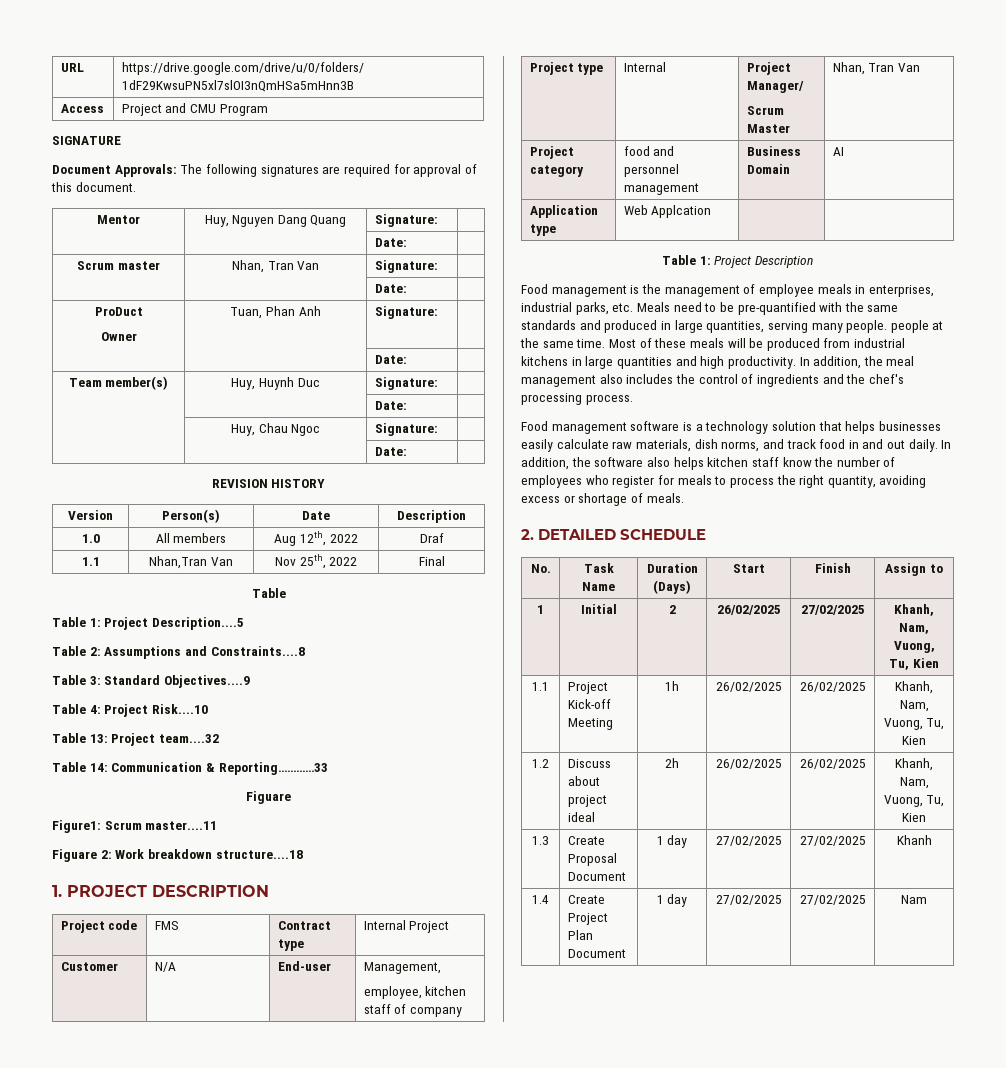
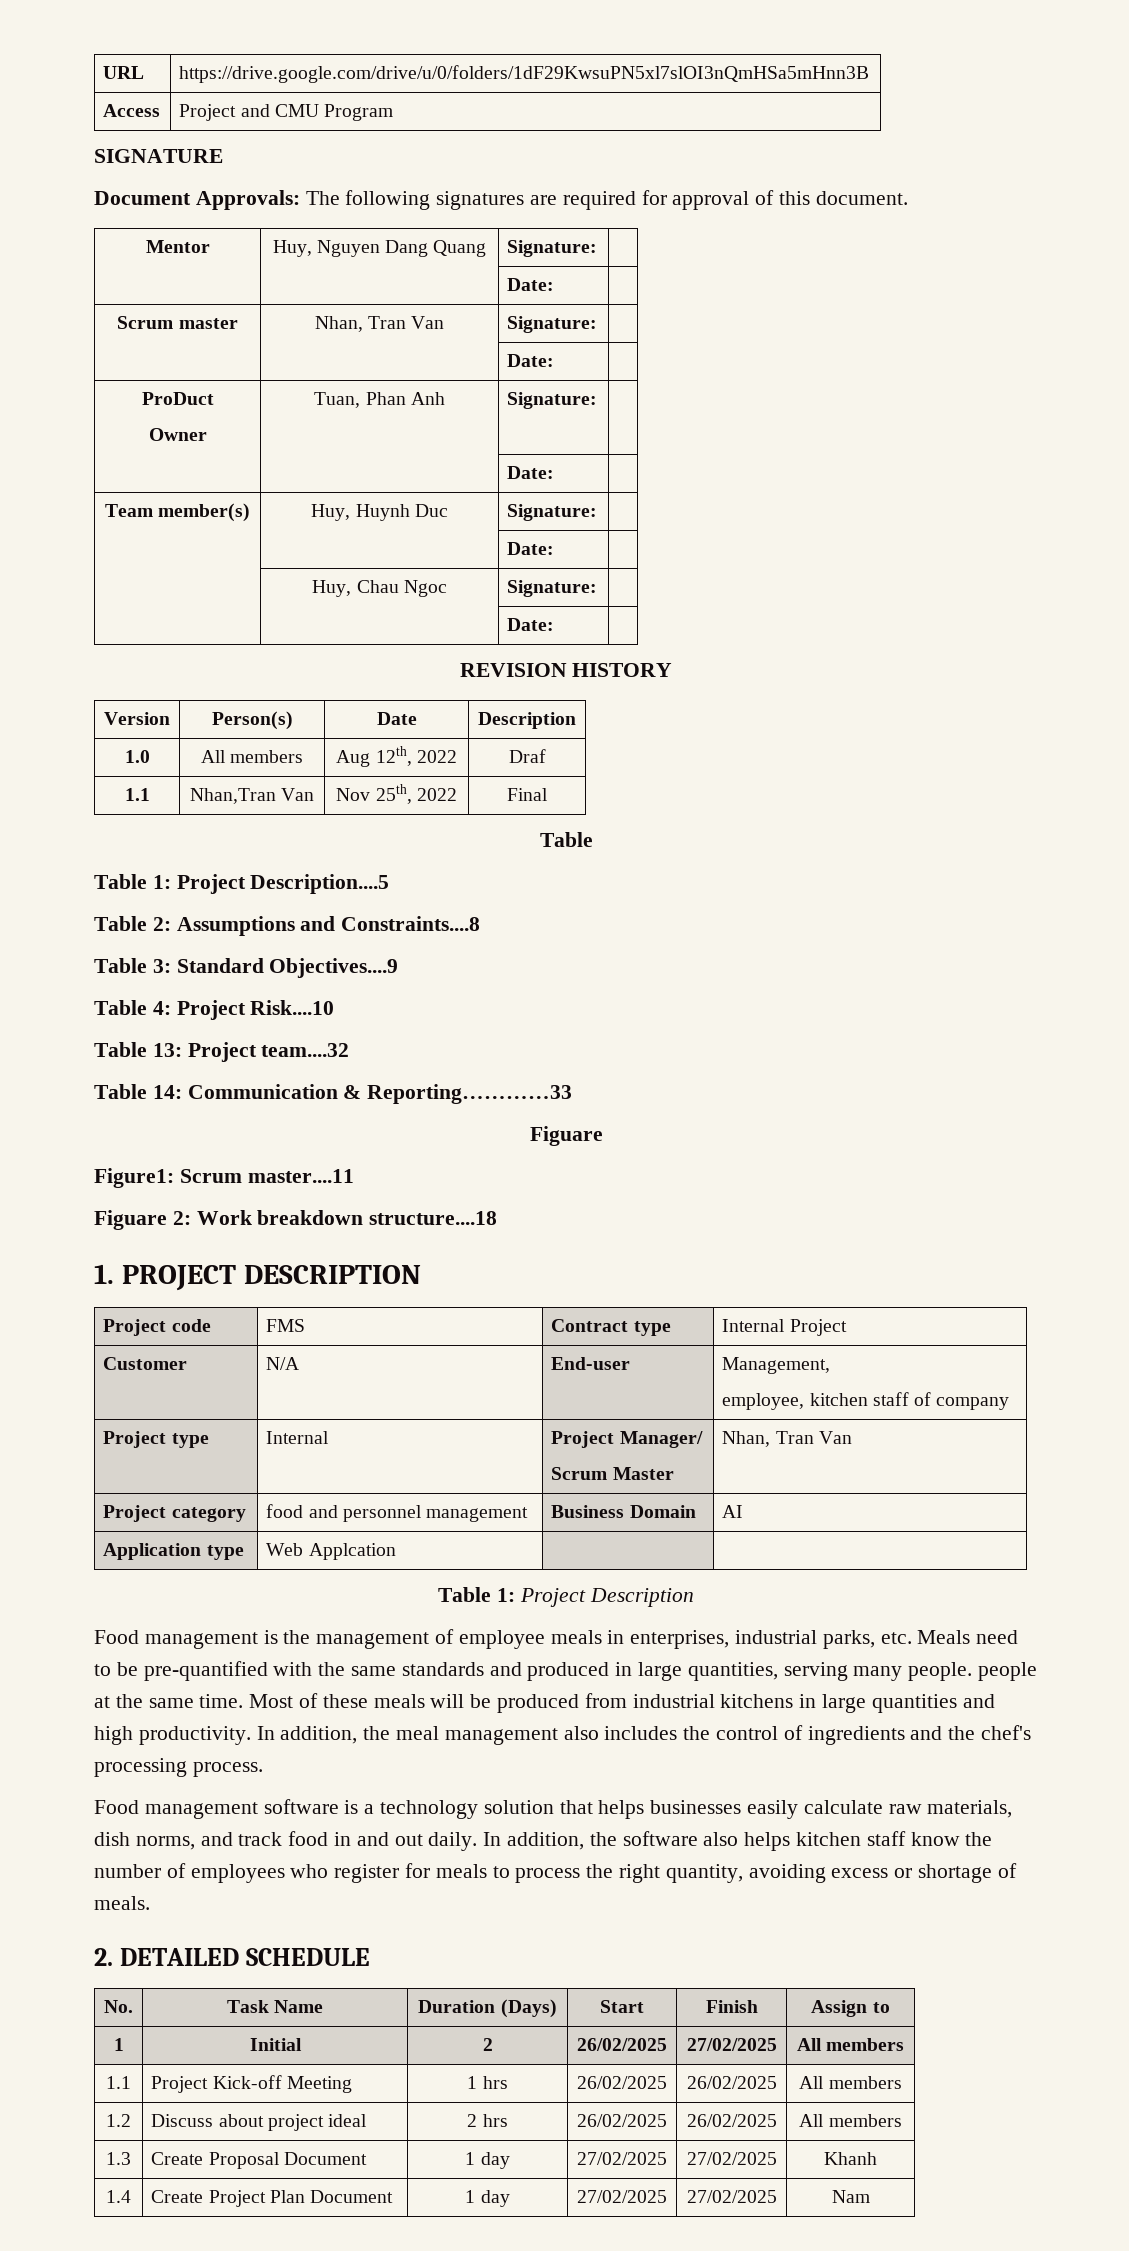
- 1 | Initial | 2 | 26/02/2025 | 27/02/2025 | Khanh, Nam, Vuong, Tu, Kien
+ 1 | Initial | 2 | 26/02/2025 | 27/02/2025 | All members
- 1.1 | Project Kick-off Meeting | 1h | 26/02/2025 | 26/02/2025 | Khanh, Nam, Vuong, Tu, Kien
+ 1.1 | Project Kick-off Meeting | 1 hrs | 26/02/2025 | 26/02/2025 | All members
- 1.2 | Discuss about project ideal | 2h | 26/02/2025 | 26/02/2025 | Khanh, Nam, Vuong, Tu, Kien
+ 1.2 | Discuss about project ideal | 2 hrs | 26/02/2025 | 26/02/2025 | All members

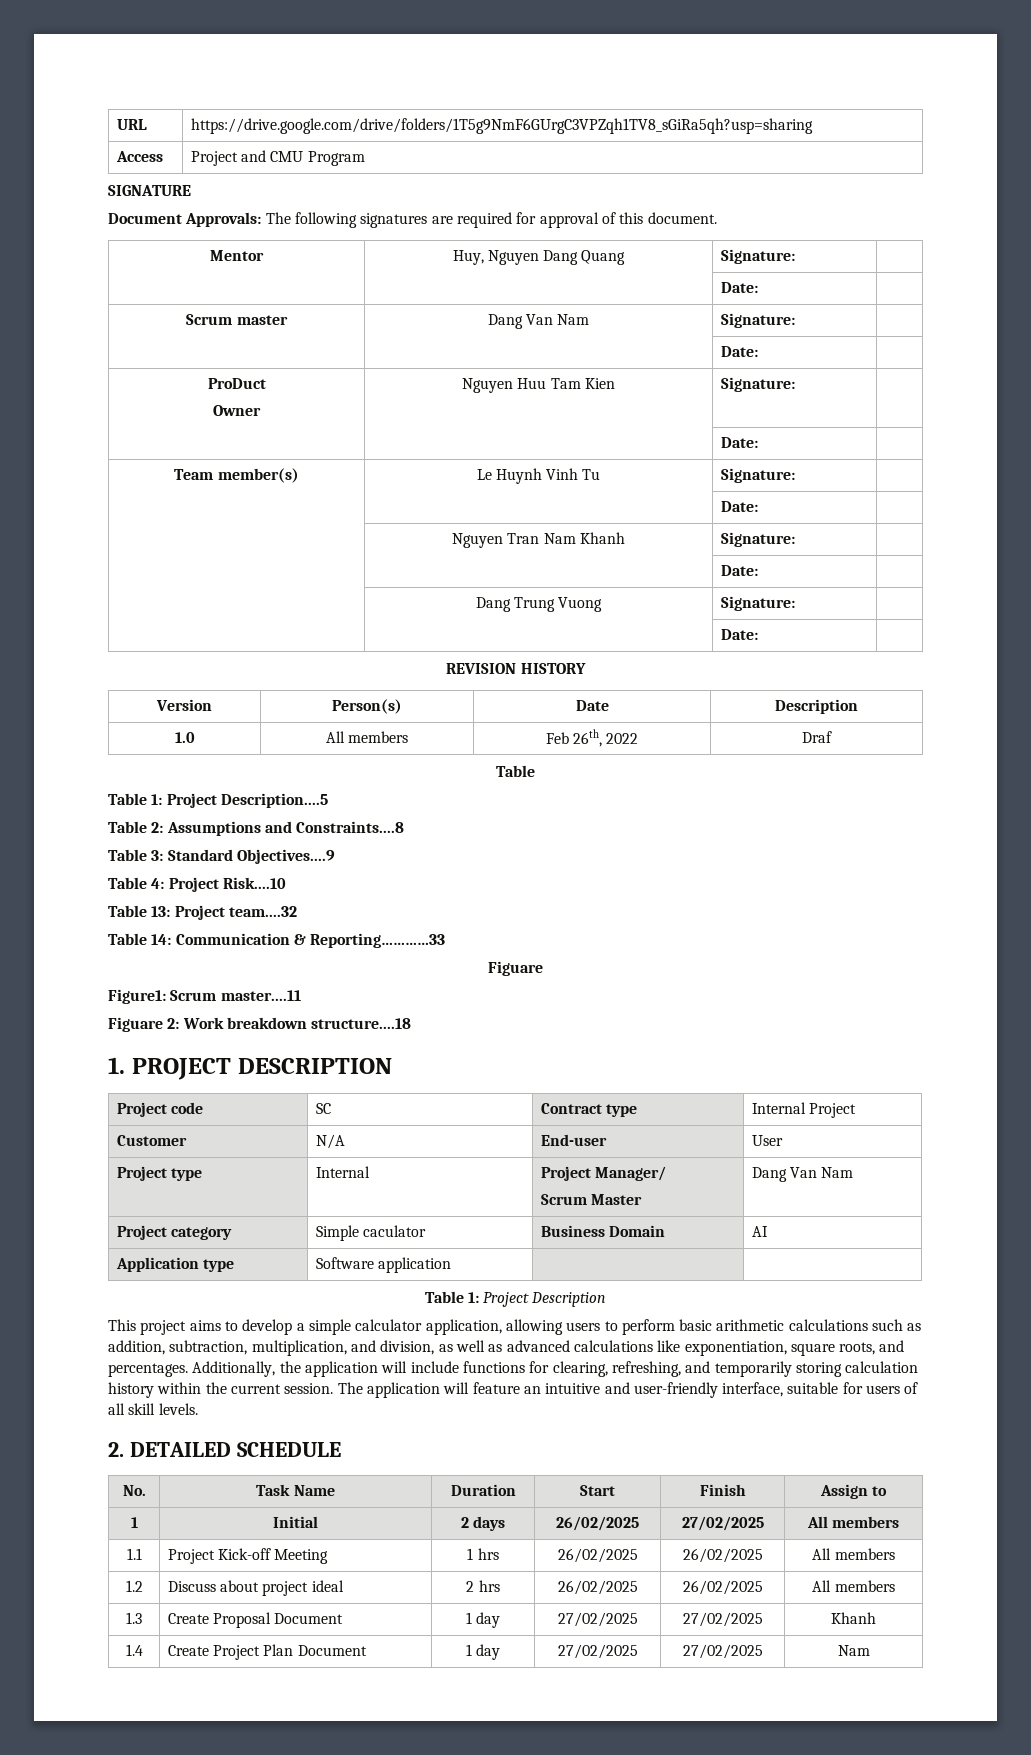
- URL | https://drive.google.com/drive/u/0/folders/1dF29KwsuPN5xl7slOI3nQmHSa5mHnn3B
+ URL | https://drive.google.com/drive/folders/1T5g9NmF6GUrgC3VPZqh1TV8_sGiRa5qh?usp=sharing
- Scrum master | Nhan, Tran Van | Signature: |
+ Scrum master | Dang Van Nam | Signature: |
  ProDuct
- Owner | Tuan, Phan Anh | Signature: |
+ Owner | Nguyen Huu Tam Kien | Signature: |
- Team member(s) | Huy, Huynh Duc | Signature: |
+ Team member(s) | Le Huynh Vinh Tu | Signature: |
  | | Date: |
- | Huy, Chau Ngoc | Signature: |
+ | Nguyen Tran Nam Khanh | Signature: |
+ | | Date: |
+ | Dang Trung Vuong | Signature: |
- 1.0 | All members | Aug 12th, 2022 | Draf
+ 1.0 | All members | Feb 26th, 2022 | Draf
- 1.1 | Nhan,Tran Van | Nov 25th, 2022 | Final
- Project code | FMS | Contract type | Internal Project
+ Project code | SC | Contract type | Internal Project
- Customer | N/A | End-user | Management,
- employee, kitchen staff of company
+ Customer | N/A | End-user | User
  Project type | Internal | Project Manager/
- Scrum Master | Nhan, Tran Van
+ Scrum Master | Dang Van Nam
- Project category | food and personnel management | Business Domain | AI
+ Project category | Simple caculator | Business Domain | AI
- Application type | Web Applcation | |
+ Application type | Software application | |
- Food management is the management of employee meals in enterprises, industrial parks, etc. Meals need to be pre-quantified with the same standards and produced in large quantities, serving many people. people at the same time. Most of these meals will be produced from industrial kitchens in large quantities and high productivity. In addition, the meal management also includes the control of ingredients and the chef's processing process.
- Food management software is a technology solution that helps businesses easily calculate raw materials, dish norms, and track food in and out daily. In addition, the software also helps kitchen staff know the number of employees who register for meals to process the right quantity, avoiding excess or shortage of meals.
+ This project aims to develop a simple calculator application, allowing users to perform basic arithmetic calculations such as addition, subtraction, multiplication, and division, as well as advanced calculations like exponentiation, square roots, and percentages. Additionally, the application will include functions for clearing, refreshing, and temporarily storing calculation history within the current session. The application will feature an intuitive and user-friendly interface, suitable for users of all skill levels.
- No. | Task Name | Duration (Days) | Start | Finish | Assign to
+ No. | Task Name | Duration | Start | Finish | Assign to
- 1 | Initial | 2 | 26/02/2025 | 27/02/2025 | All members
+ 1 | Initial | 2 days | 26/02/2025 | 27/02/2025 | All members

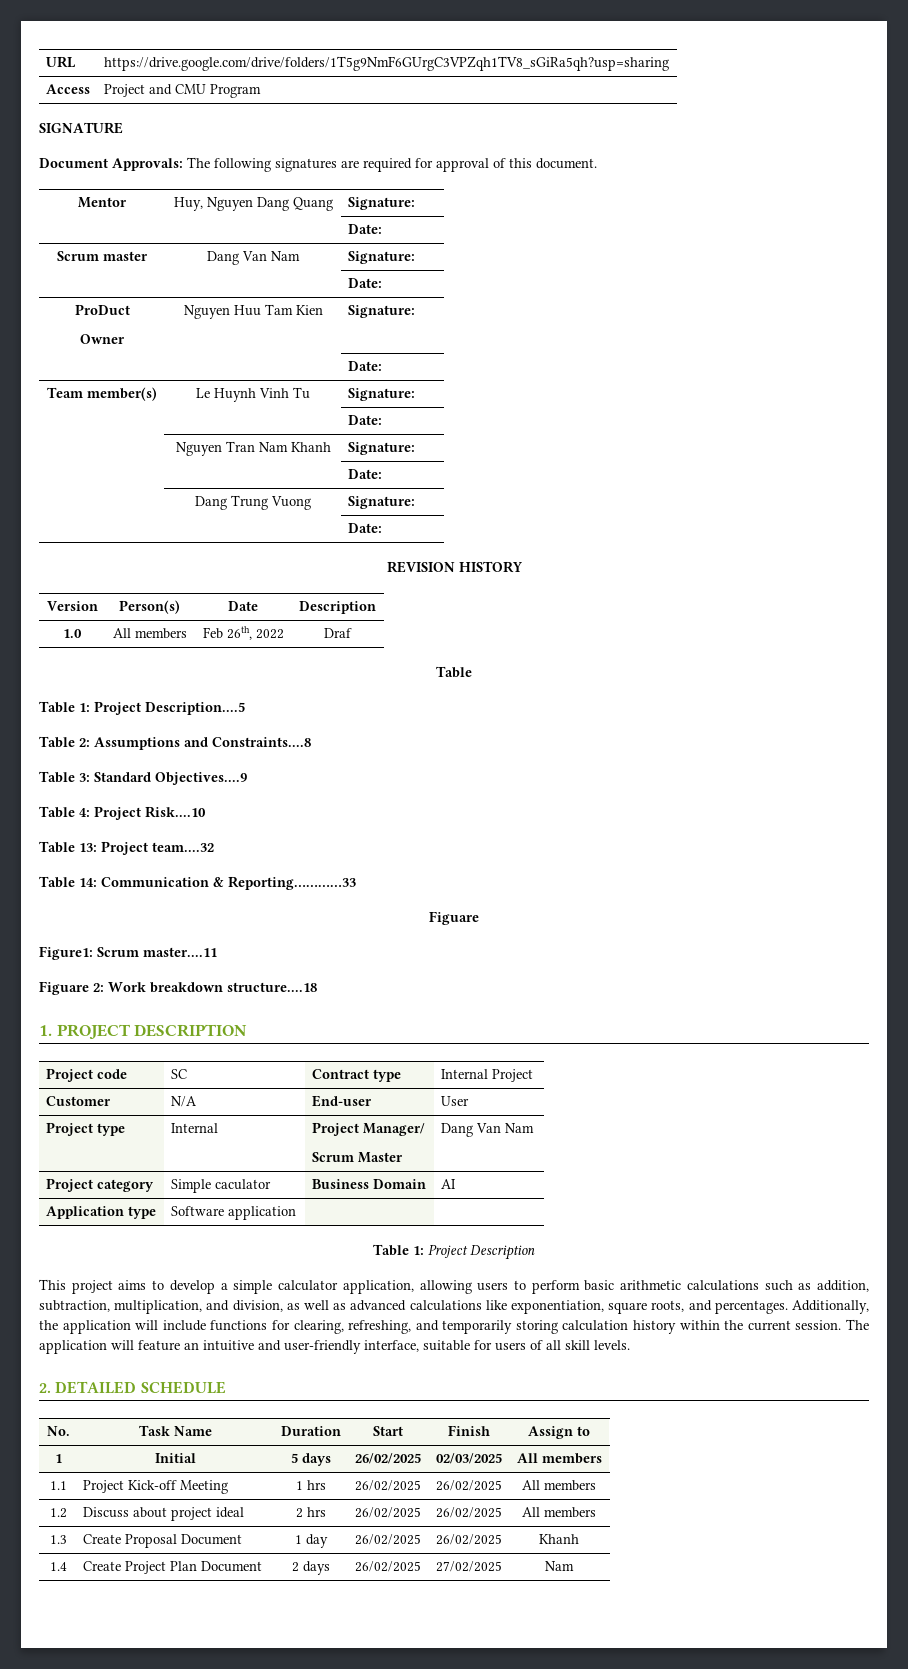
- 1 | Initial | 2 days | 26/02/2025 | 27/02/2025 | All members
+ 1 | Initial | 5 days | 26/02/2025 | 02/03/2025 | All members
- 1.3 | Create Proposal Document | 1 day | 27/02/2025 | 27/02/2025 | Khanh
+ 1.3 | Create Proposal Document | 1 day | 26/02/2025 | 26/02/2025 | Khanh
- 1.4 | Create Project Plan Document | 1 day | 27/02/2025 | 27/02/2025 | Nam
+ 1.4 | Create Project Plan Document | 2 days | 26/02/2025 | 27/02/2025 | Nam

